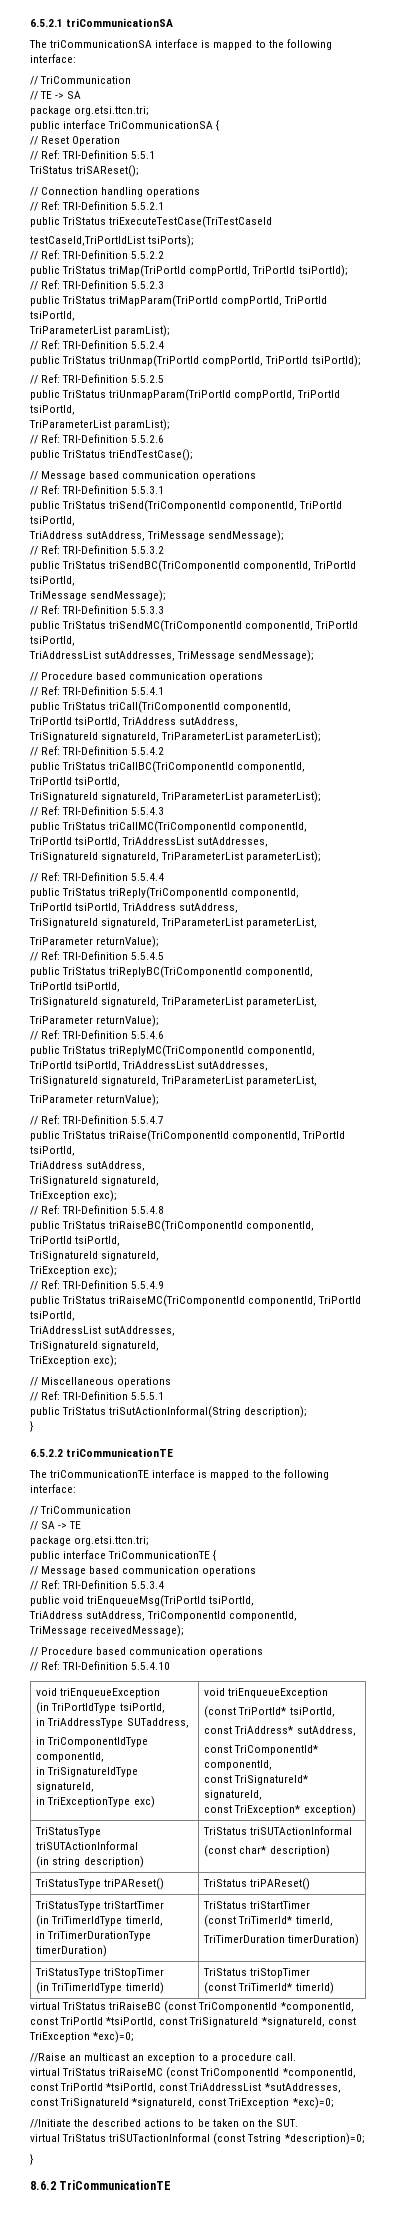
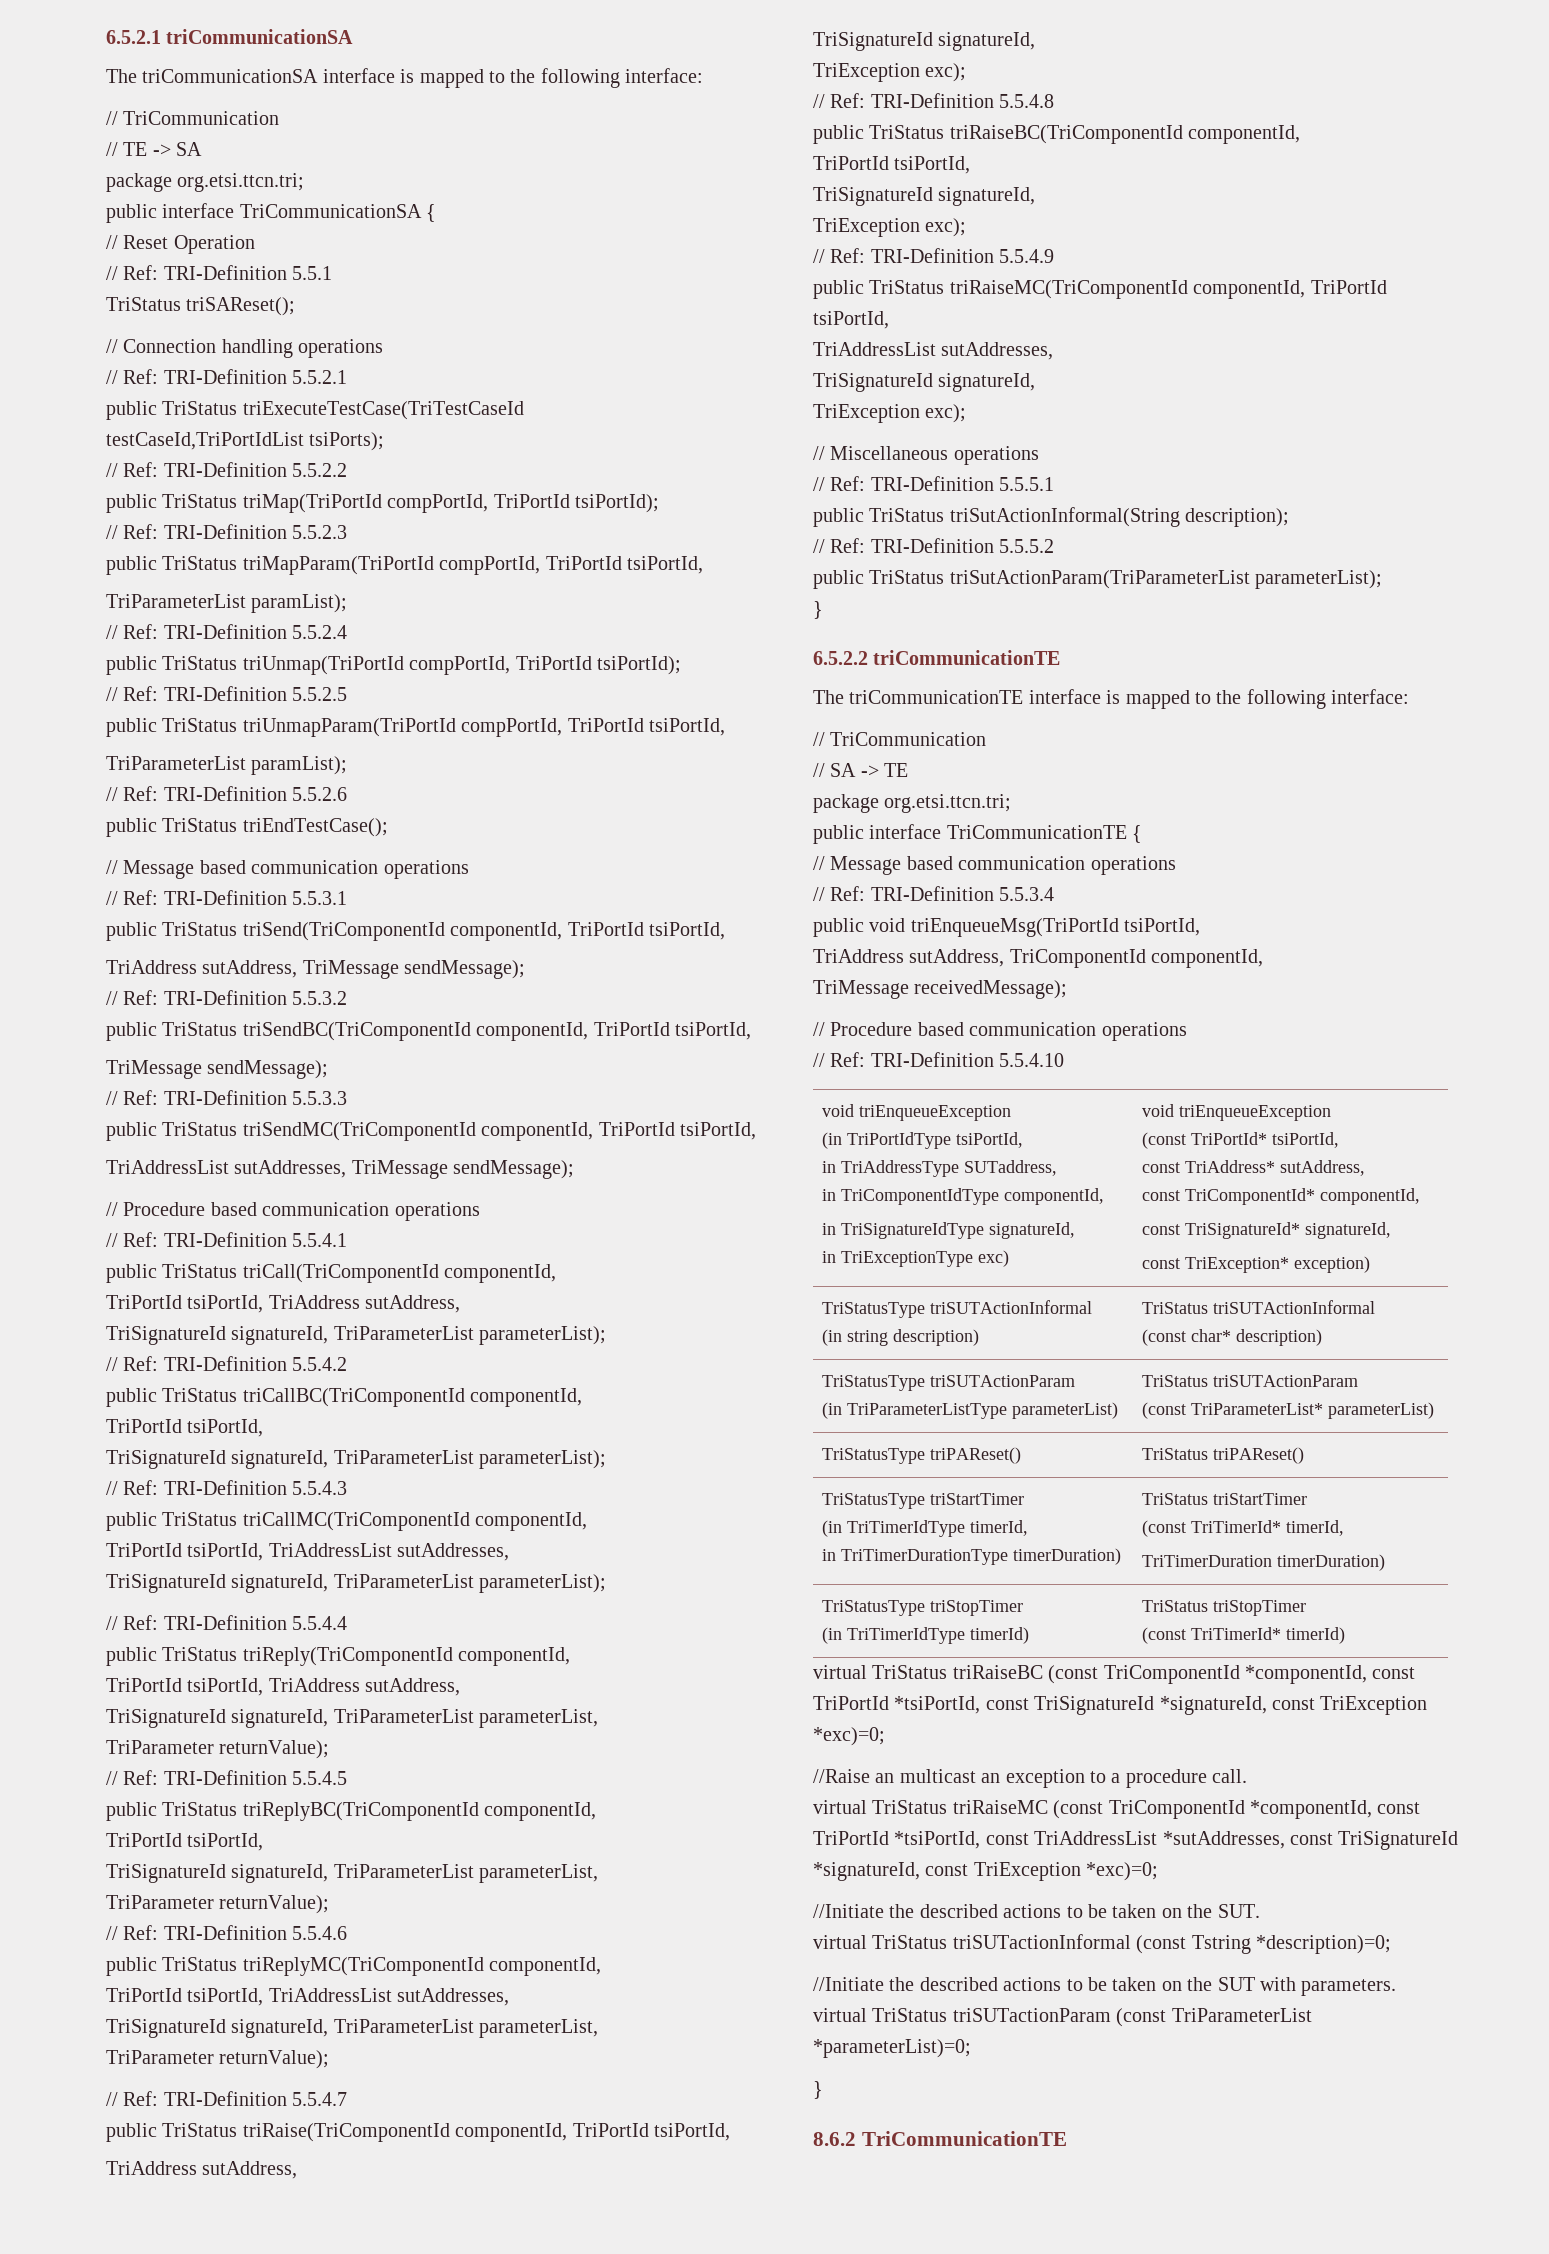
+ // Ref: TRI-Definition 5.5.5.2
+ public TriStatus triSutActionParam(TriParameterList parameterList);
+ TriStatusType triSUTActionParam
+ (in TriParameterListType parameterList) | TriStatus triSUTActionParam
+ (const TriParameterList* parameterList)
+ //Initiate the described actions to be taken on the SUT with parameters.
+ virtual TriStatus triSUTactionParam (const TriParameterList *parameterList)=0;

